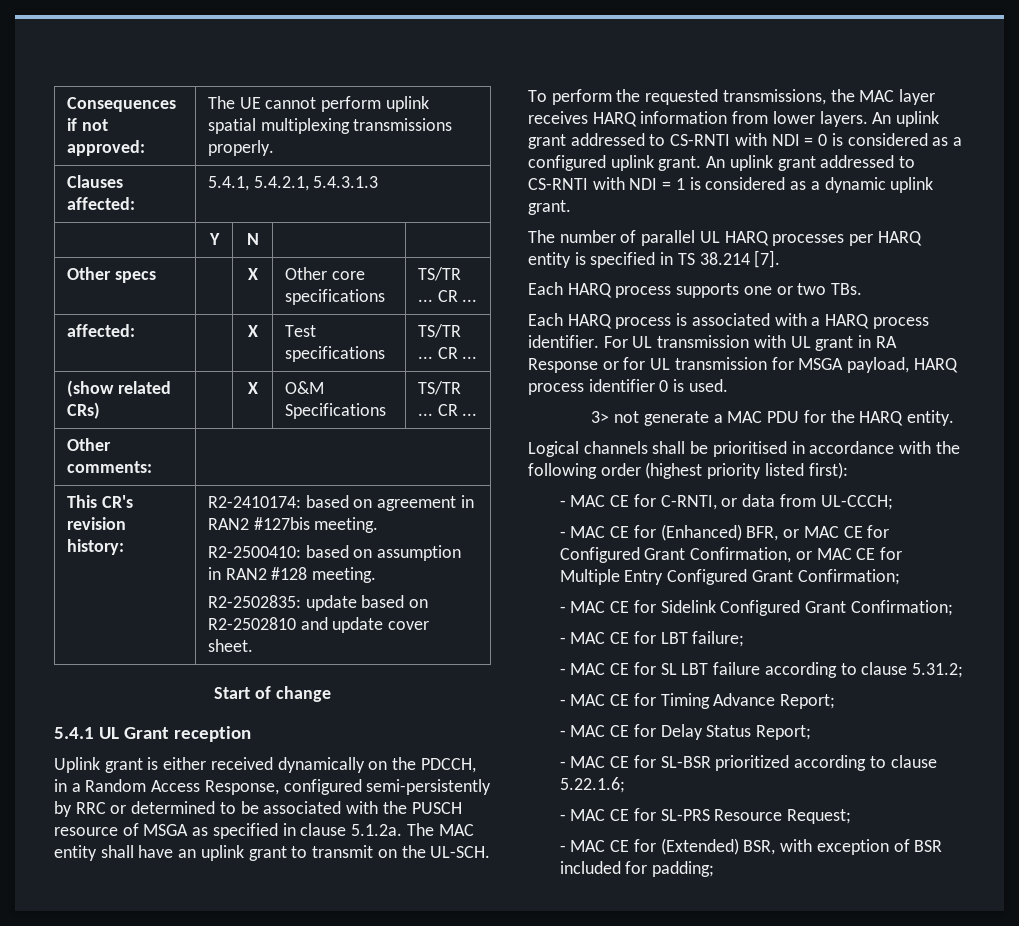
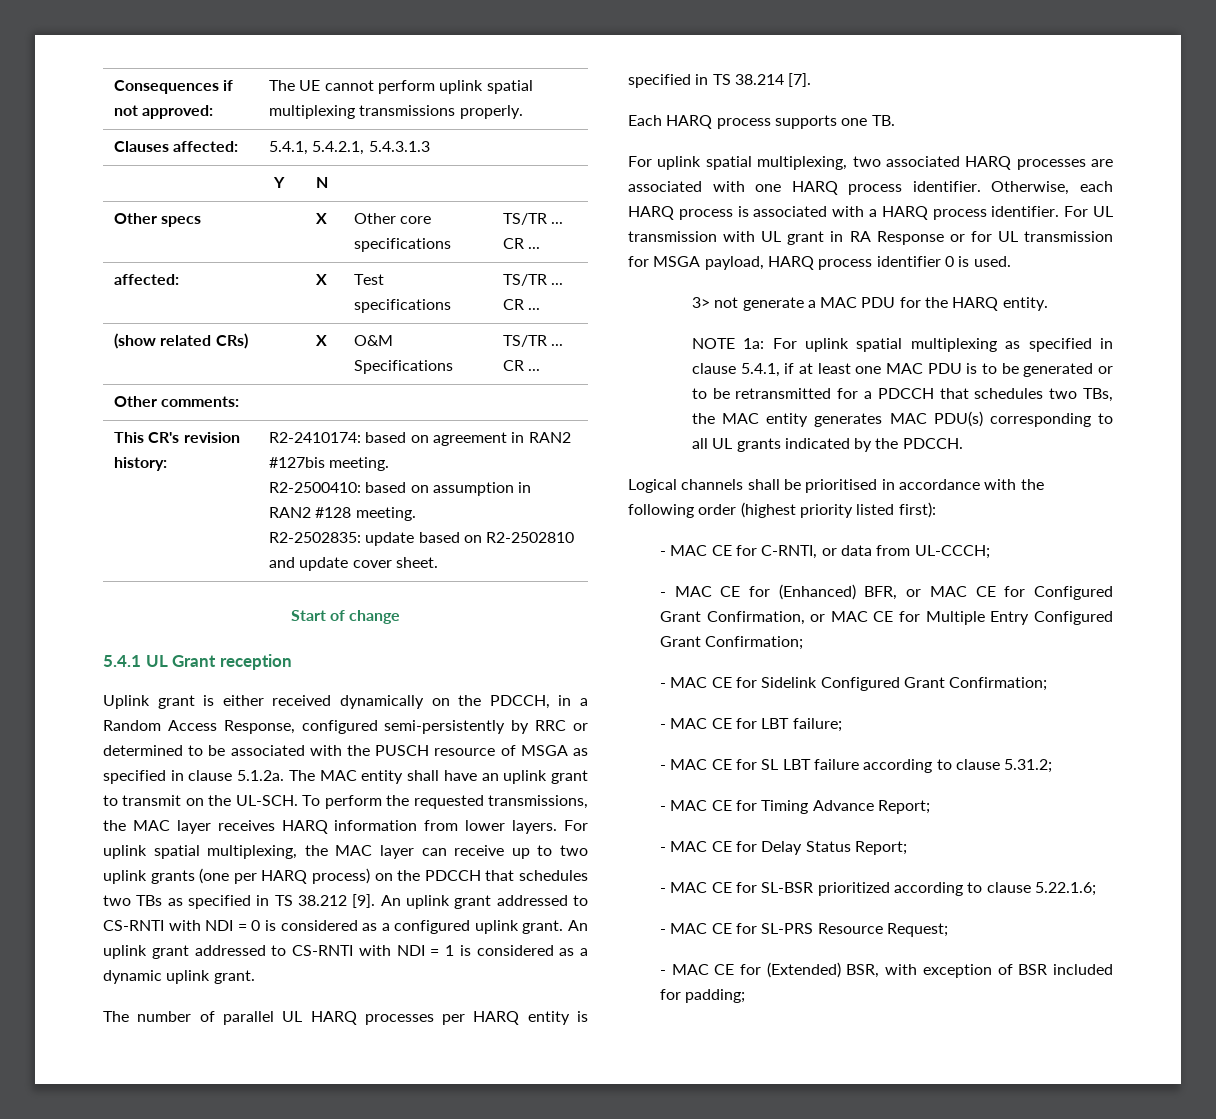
+ For uplink spatial multiplexing, the MAC layer can receive up to two uplink grants (one per HARQ process) on the PDCCH that schedules two TBs as specified in TS 38.212 [9].
- Each HARQ process supports one or two TBs.
- Each HARQ process is associated with a HARQ process identifier.
+ Each HARQ process supports one TB.
+ For uplink spatial multiplexing, two associated HARQ processes are associated with one HARQ process identifier. Otherwise, each HARQ process is associated with a HARQ process identifier.
+ NOTE 1a: For uplink spatial multiplexing as specified in clause 5.4.1, if at least one MAC PDU is to be generated or to be retransmitted for a PDCCH that schedules two TBs, the MAC entity generates MAC PDU(s) corresponding to all UL grants indicated by the PDCCH.

